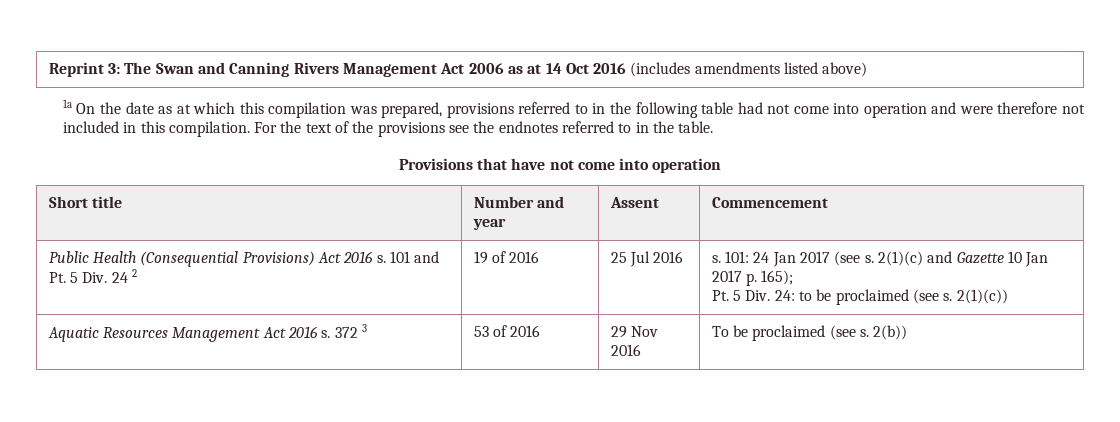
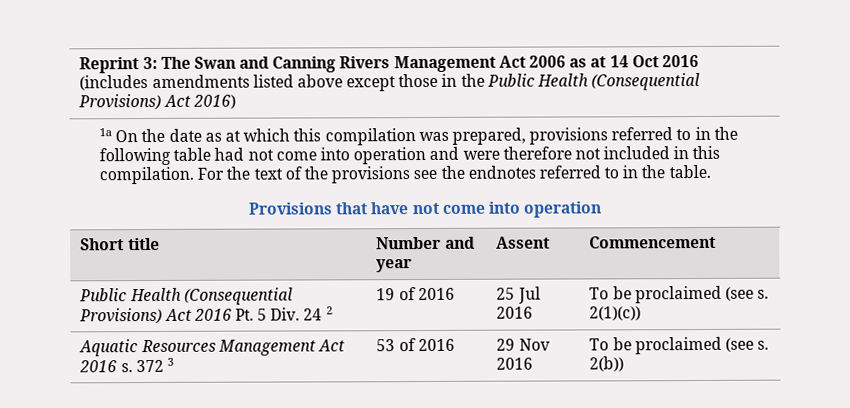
- Reprint 3: The Swan and Canning Rivers Management Act 2006 as at 14 Oct 2016 (includes amendments listed above)
+ Reprint 3: The Swan and Canning Rivers Management Act 2006 as at 14 Oct 2016 (includes amendments listed above except those in the Public Health (Consequential Provisions) Act 2016)
- Public Health (Consequential Provisions) Act 2016 s. 101 and Pt. 5 Div. 24 2
+ Public Health (Consequential Provisions) Act 2016 Pt. 5 Div. 24 2
- 25 Jul 2016 | s. 101: 24 Jan 2017 (see s. 2(1)(c) and Gazette 10 Jan 2017 p. 165);
- Pt. 5 Div. 24: to be proclaimed (see s.
+ 25 Jul 2016 | To be proclaimed (see s.

